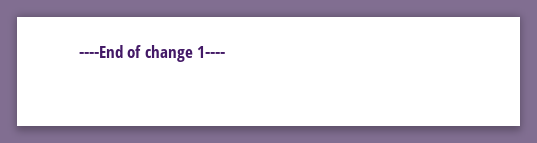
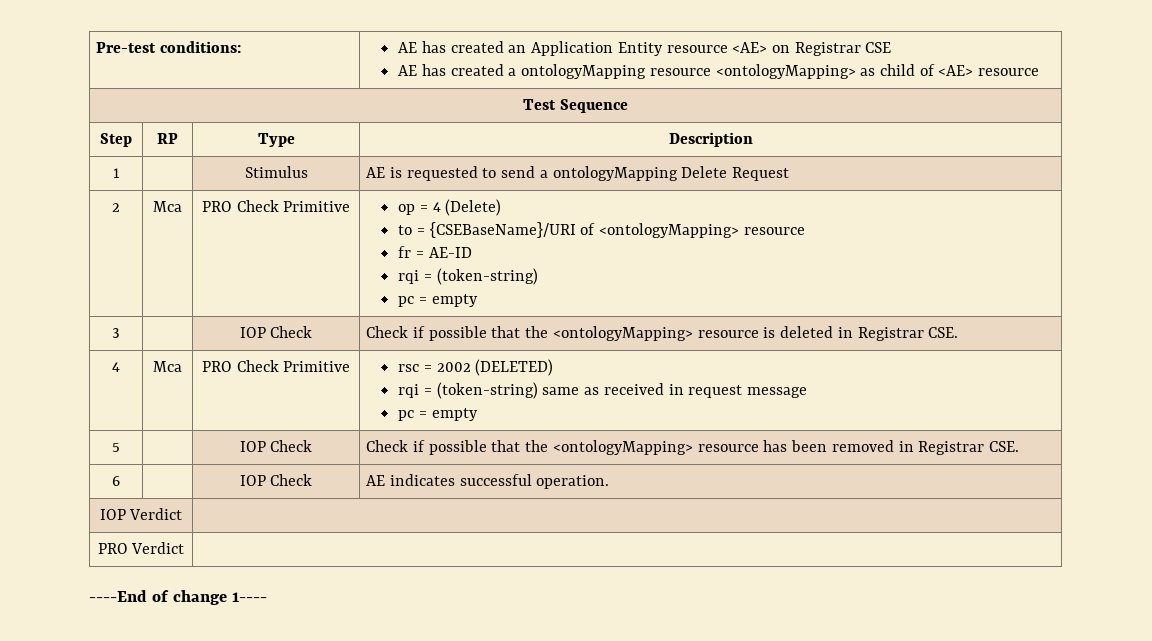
+ Pre-test conditions: | AE has created an Application Entity resource <AE> on Registrar CSE
+ AE has created a ontologyMapping resource <ontologyMapping> as child of <AE> resource
+ Test Sequence
+ Step | RP | Type | Description
+ 1 | | Stimulus | AE is requested to send a ontologyMapping Delete Request
+ 2 | Mca | PRO Check Primitive | op = 4 (Delete)
+ to = {CSEBaseName}/URI of <ontologyMapping> resource
+ fr = AE-ID
+ rqi = (token-string)
+ pc = empty
+ 3 | | IOP Check | Check if possible that the <ontologyMapping> resource is deleted in Registrar CSE.
+ 4 | Mca | PRO Check Primitive | rsc = 2002 (DELETED)
+ rqi = (token-string) same as received in request message
+ pc = empty
+ 5 | | IOP Check | Check if possible that the <ontologyMapping> resource has been removed in Registrar CSE.
+ 6 | | IOP Check | AE indicates successful operation.
+ IOP Verdict |
+ PRO Verdict |

